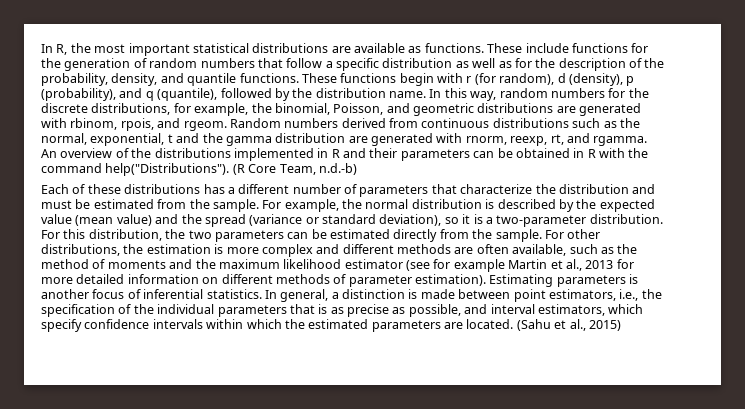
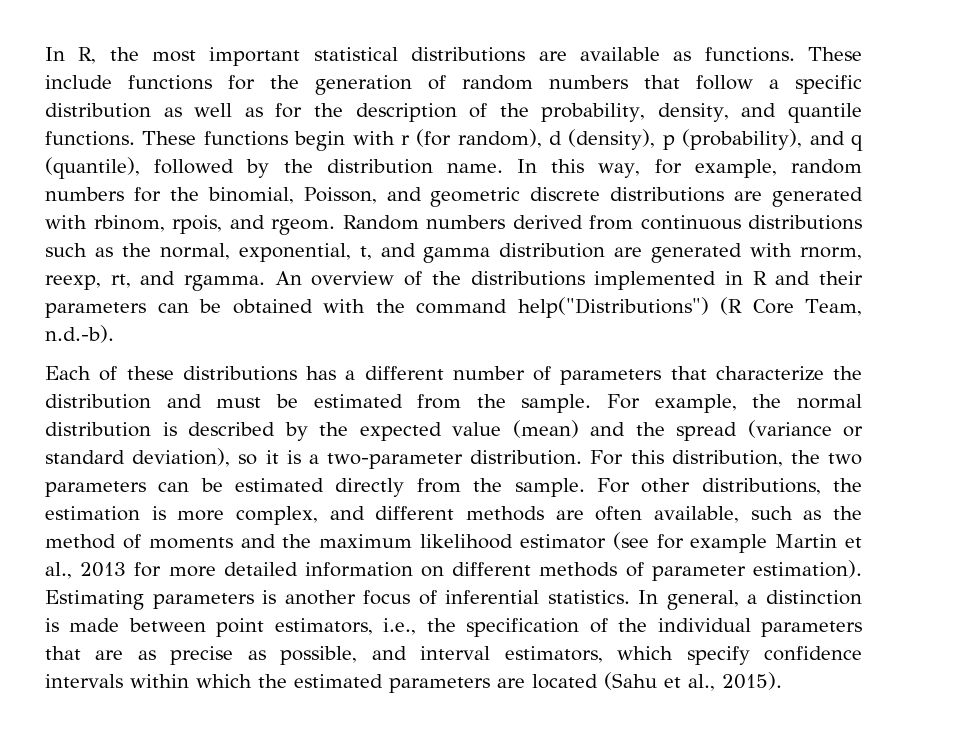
- In this way, random numbers for the discrete distributions, for example, the binomial, Poisson, and geometric distributions are generated with rbinom, rpois, and rgeom.
+ In this way, for example, random numbers for the binomial, Poisson, and geometric discrete distributions are generated with rbinom, rpois, and rgeom.
- Random numbers derived from continuous distributions such as the normal, exponential, t and the gamma distribution are generated with rnorm, reexp, rt, and rgamma.
+ Random numbers derived from continuous distributions such as the normal, exponential, t, and gamma distribution are generated with rnorm, reexp, rt, and rgamma.
- An overview of the distributions implemented in R and their parameters can be obtained in R with the command help("Distributions"). (R Core Team, n.d.-b)
+ An overview of the distributions implemented in R and their parameters can be obtained with the command help("Distributions") (R Core Team, n.d.-b).
- For example, the normal distribution is described by the expected value (mean value) and the spread (variance or standard deviation), so it is a two-parameter distribution.
+ For example, the normal distribution is described by the expected value (mean) and the spread (variance or standard deviation), so it is a two-parameter distribution.
- For other distributions, the estimation is more complex and different methods are often available, such as the method of moments and the maximum likelihood estimator (see for example Martin et al., 2013 for more detailed information on different methods of parameter estimation).
+ For other distributions, the estimation is more complex, and different methods are often available, such as the method of moments and the maximum likelihood estimator (see for example Martin et al., 2013 for more detailed information on different methods of parameter estimation).
- In general, a distinction is made between point estimators, i.e., the specification of the individual parameters that is as precise as possible, and interval estimators, which specify confidence intervals within which the estimated parameters are located. (Sahu et al., 2015)
+ In general, a distinction is made between point estimators, i.e., the specification of the individual parameters that are as precise as possible, and interval estimators, which specify confidence intervals within which the estimated parameters are located (Sahu et al., 2015).

